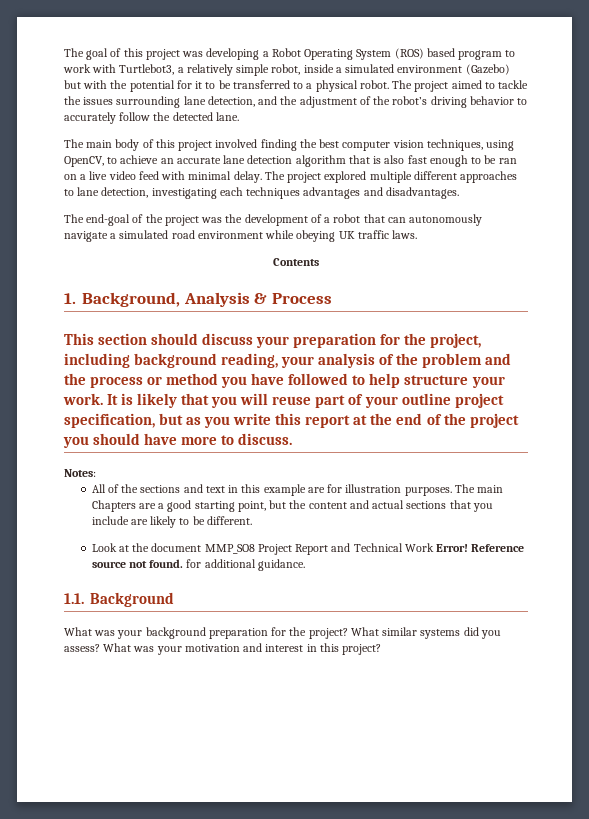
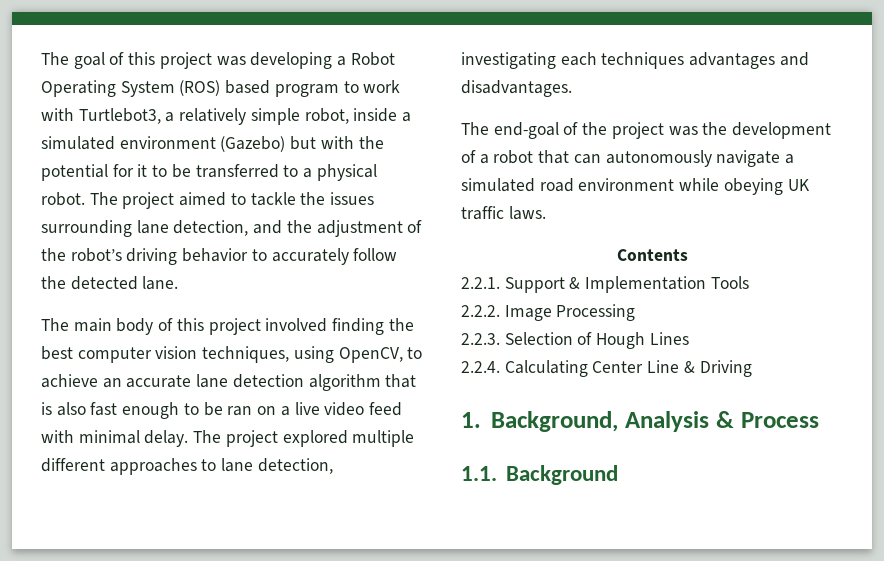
+ 2.2.1. Support & Implementation Tools
+ 2.2.2. Image Processing
+ 2.2.3. Selection of Hough Lines
+ 2.2.4. Calculating Center Line & Driving
- This section should discuss your preparation for the project, including background reading, your analysis of the problem and the process or method you have followed to help structure your work. It is likely that you will reuse part of your outline project specification, but as you write this report at the end of the project you should have more to discuss.
- Notes:
- All of the sections and text in this example are for illustration purposes. The main Chapters are a good starting point, but the content and actual sections that you include are likely to be different.
- Look at the document MMP_SO8 Project Report and Technical Work Error! Reference source not found. for additional guidance.
  1.1. Background
- What was your background preparation for the project? What similar systems did you assess? What was your motivation and interest in this project?

